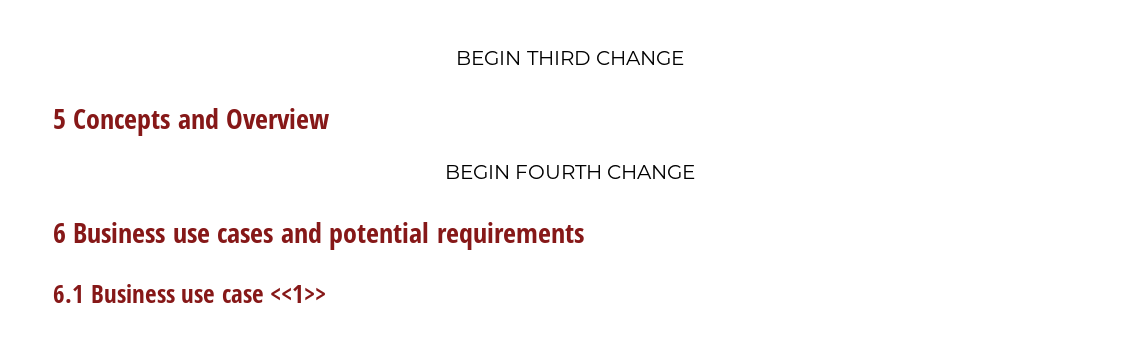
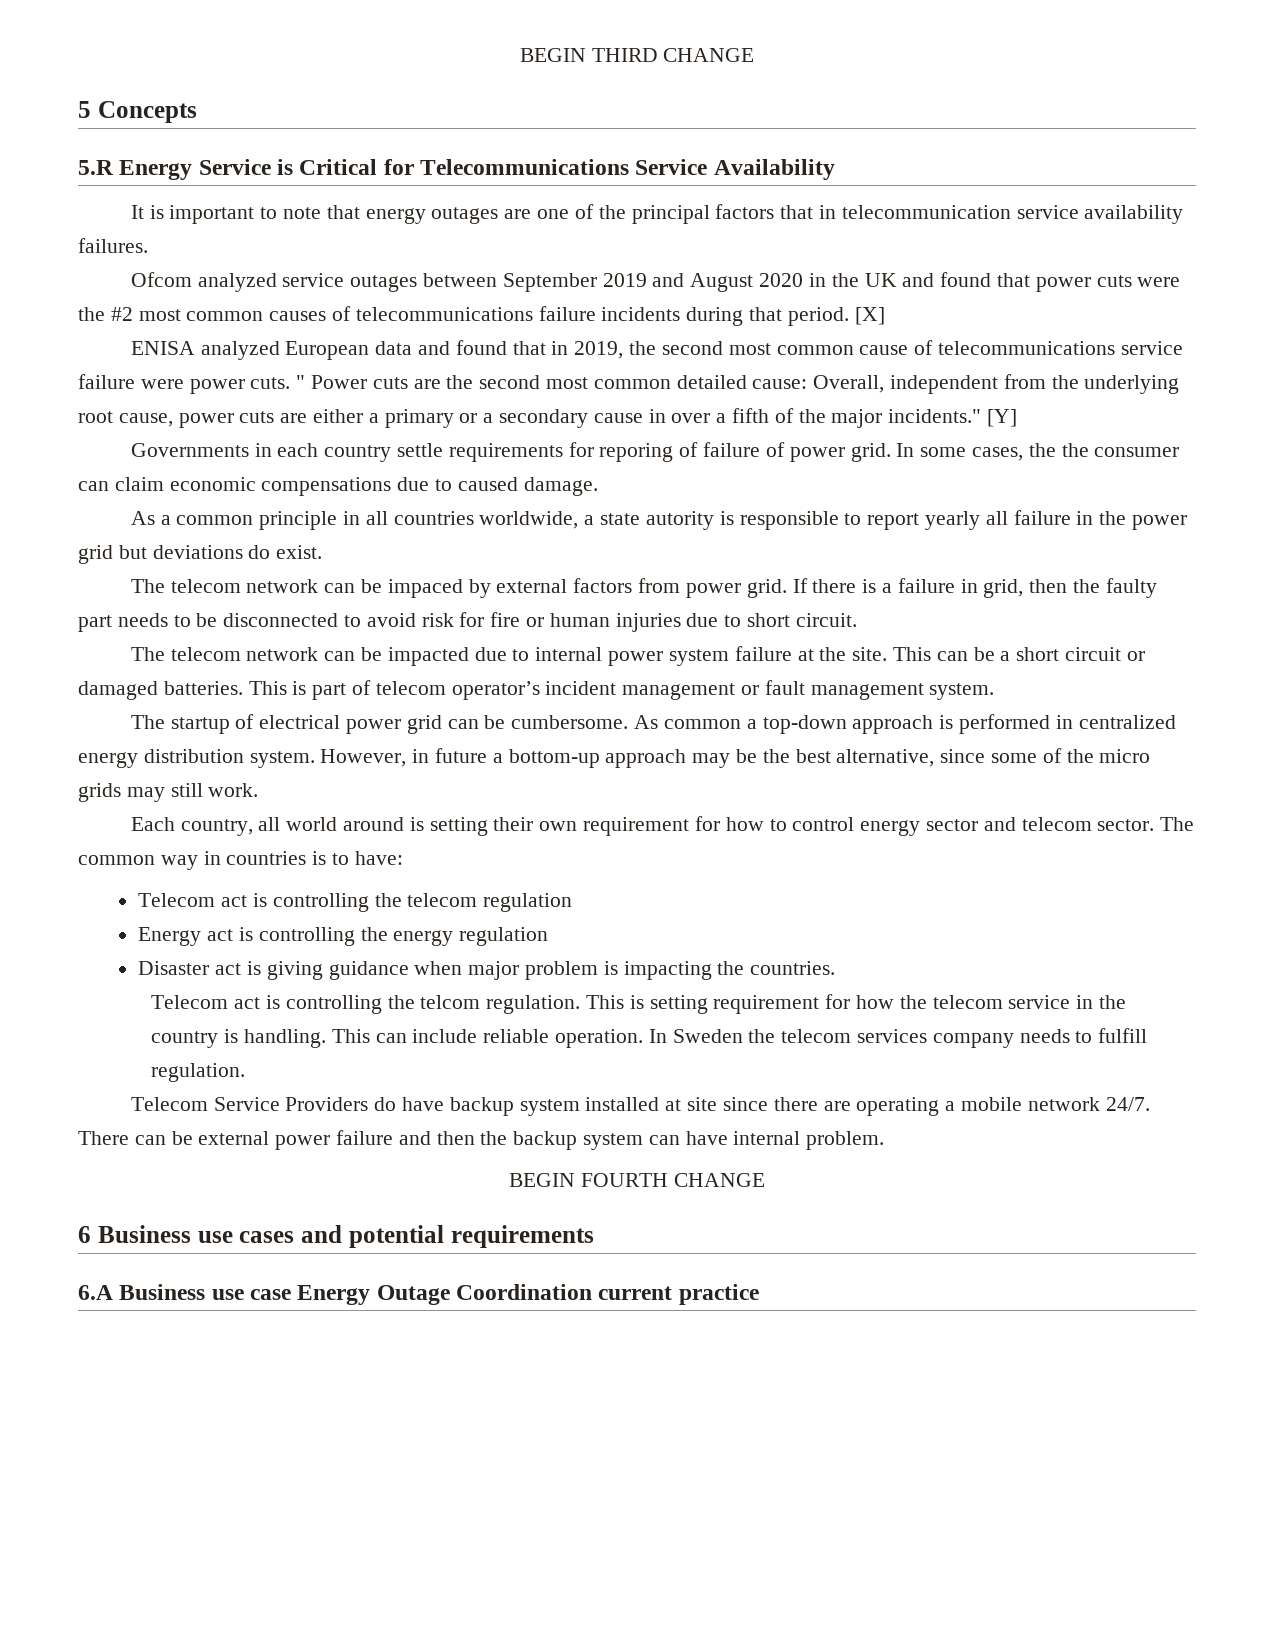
- 5 Concepts and Overview
+ 5 Concepts
+ 5.R Energy Service is Critical for Telecommunications Service Availability
+ It is important to note that energy outages are one of the principal factors that in telecommunication service availability failures.
+ Ofcom analyzed service outages between September 2019 and August 2020 in the UK and found that power cuts were the #2 most common causes of telecommunications failure incidents during that period. [X]
+ ENISA analyzed European data and found that in 2019, the second most common cause of telecommunications service failure were power cuts. " Power cuts are the second most common detailed cause: Overall, independent from the underlying root cause, power cuts are either a primary or a secondary cause in over a fifth of the major incidents." [Y]
+ Governments in each country settle requirements for reporing of failure of power grid. In some cases, the the consumer can claim economic compensations due to caused damage.
+ As a common principle in all countries worldwide, a state autority is responsible to report yearly all failure in the power grid but deviations do exist.
+ The telecom network can be impaced by external factors from power grid. If there is a failure in grid, then the faulty part needs to be disconnected to avoid risk for fire or human injuries due to short circuit.
+ The telecom network can be impacted due to internal power system failure at the site. This can be a short circuit or damaged batteries. This is part of telecom operator’s incident management or fault management system.
+ The startup of electrical power grid can be cumbersome. As common a top-down approach is performed in centralized energy distribution system. However, in future a bottom-up approach may be the best alternative, since some of the micro grids may still work.
+ Each country, all world around is setting their own requirement for how to control energy sector and telecom sector. The common way in countries is to have:
+ Telecom act is controlling the telecom regulation
+ Energy act is controlling the energy regulation
+ Disaster act is giving guidance when major problem is impacting the countries.
+ Telecom act is controlling the telcom regulation. This is setting requirement for how the telecom service in the country is handling. This can include reliable operation. In Sweden the telecom services company needs to fulfill regulation.
+ Telecom Service Providers do have backup system installed at site since there are operating a mobile network 24/7. There can be external power failure and then the backup system can have internal problem.
- 6.1 Business use case <<1>>
+ 6.A Business use case Energy Outage Coordination current practice

